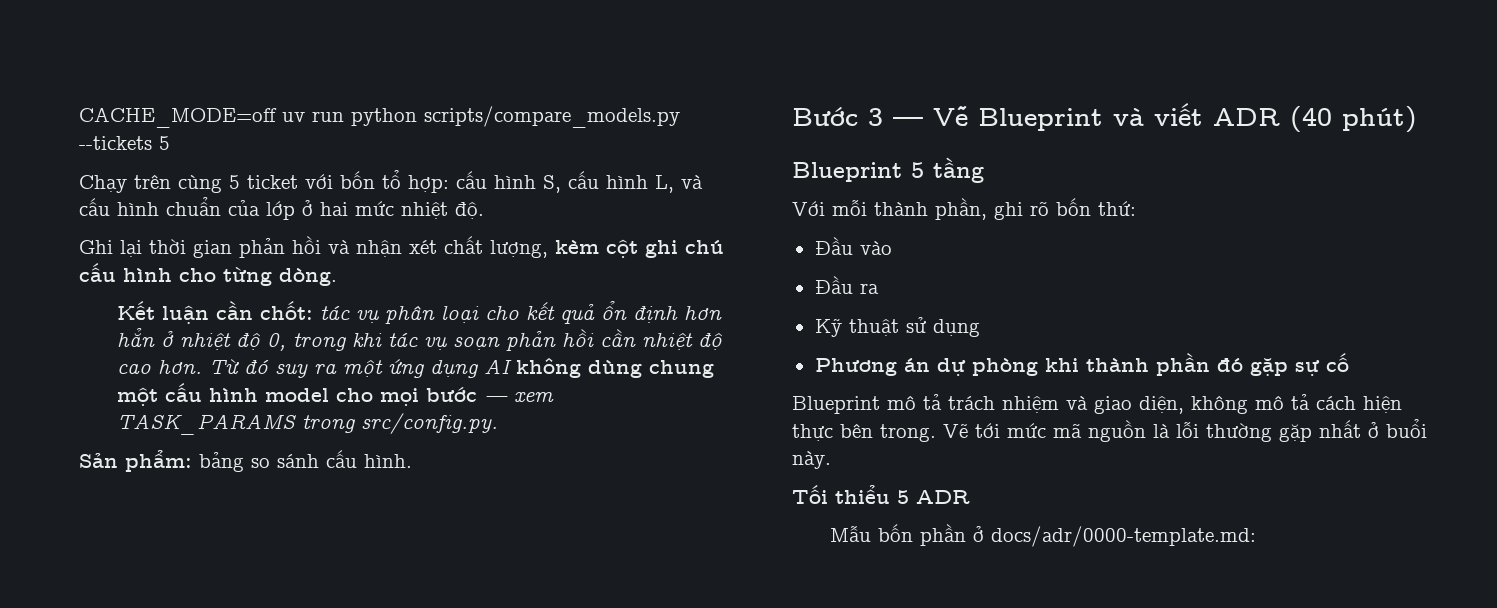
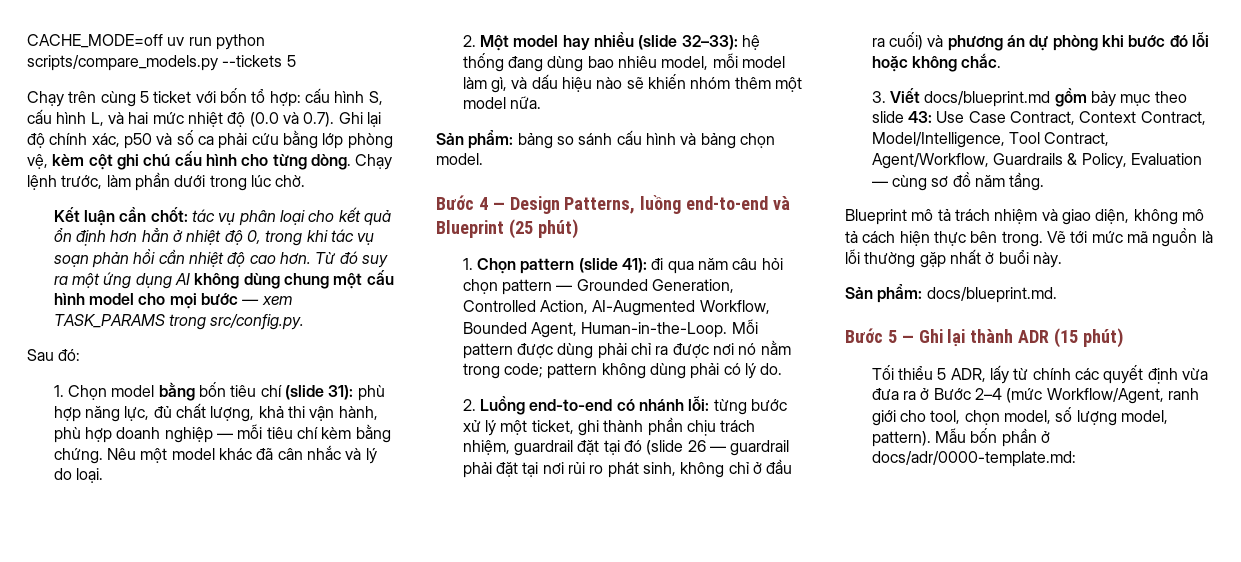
- Chạy trên cùng 5 ticket với bốn tổ hợp: cấu hình S, cấu hình L, và cấu hình chuẩn của lớp ở hai mức nhiệt độ.
- Ghi lại thời gian phản hồi và nhận xét chất lượng, kèm cột ghi chú cấu hình cho từng dòng.
+ Chạy trên cùng 5 ticket với bốn tổ hợp: cấu hình S, cấu hình L, và hai mức nhiệt độ (0.0 và 0.7). Ghi lại độ chính xác, p50 và số ca phải cứu bằng lớp phòng vệ, kèm cột ghi chú cấu hình cho từng dòng. Chạy lệnh trước, làm phần dưới trong lúc chờ.
+ Sau đó:
+ 1. Chọn model bằng bốn tiêu chí (slide 31): phù hợp năng lực, đủ chất lượng, khả thi vận hành, phù hợp doanh nghiệp — mỗi tiêu chí kèm bằng chứng. Nêu một model khác đã cân nhắc và lý do loại.
+ 2. Một model hay nhiều (slide 32–33): hệ thống đang dùng bao nhiêu model, mỗi model làm gì, và dấu hiệu nào sẽ khiến nhóm thêm một model nữa.
- Sản phẩm: bảng so sánh cấu hình.
- Bước 3 — Vẽ Blueprint và viết ADR (40 phút)
- Blueprint 5 tầng
- Với mỗi thành phần, ghi rõ bốn thứ:
- Đầu vào
- Đầu ra
- Kỹ thuật sử dụng
- Phương án dự phòng khi thành phần đó gặp sự cố
+ Sản phẩm: bảng so sánh cấu hình và bảng chọn model.
+ Bước 4 — Design Patterns, luồng end-to-end và Blueprint (25 phút)
+ 1. Chọn pattern (slide 41): đi qua năm câu hỏi chọn pattern — Grounded Generation, Controlled Action, AI-Augmented Workflow, Bounded Agent, Human-in-the-Loop. Mỗi pattern được dùng phải chỉ ra được nơi nó nằm trong code; pattern không dùng phải có lý do.
+ 2. Luồng end-to-end có nhánh lỗi: từng bước xử lý một ticket, ghi thành phần chịu trách nhiệm, guardrail đặt tại đó (slide 26 — guardrail phải đặt tại nơi rủi ro phát sinh, không chỉ ở đầu ra cuối) và phương án dự phòng khi bước đó lỗi hoặc không chắc.
+ 3. Viết docs/blueprint.md gồm bảy mục theo slide 43: Use Case Contract, Context Contract, Model/Intelligence, Tool Contract, Agent/Workflow, Guardrails & Policy, Evaluation — cùng sơ đồ năm tầng.
- Tối thiểu 5 ADR
- Mẫu bốn phần ở docs/adr/0000-template.md:
+ Sản phẩm: docs/blueprint.md.
+ Bước 5 — Ghi lại thành ADR (15 phút)
+ Tối thiểu 5 ADR, lấy từ chính các quyết định vừa đưa ra ở Bước 2–4 (mức Workflow/Agent, ranh giới cho tool, chọn model, số lượng model, pattern). Mẫu bốn phần ở docs/adr/0000-template.md:

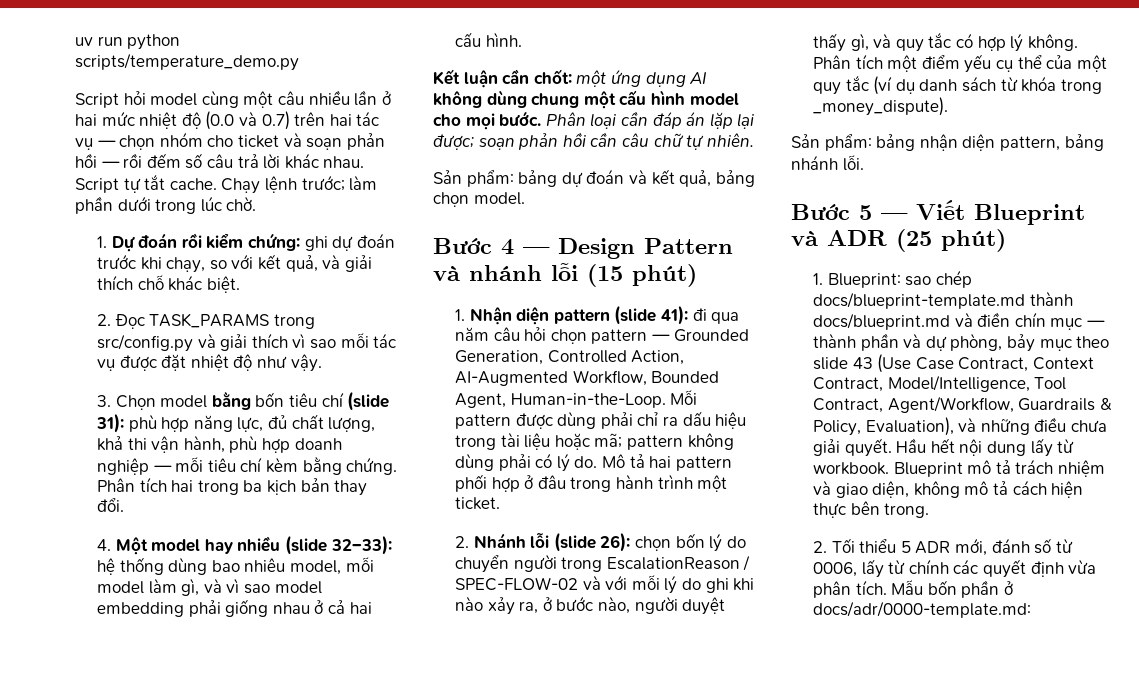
- CACHE_MODE=off uv run python scripts/compare_models.py --tickets 5
- Chạy trên cùng 5 ticket với bốn tổ hợp: cấu hình S, cấu hình L, và hai mức nhiệt độ (0.0 và 0.7). Ghi lại độ chính xác, p50 và số ca phải cứu bằng lớp phòng vệ, kèm cột ghi chú cấu hình cho từng dòng.
+ uv run python scripts/temperature_demo.py
+ Script hỏi model cùng một câu nhiều lần ở hai mức nhiệt độ (0.0 và 0.7) trên hai tác vụ — chọn nhóm cho ticket và soạn phản hồi — rồi đếm số câu trả lời khác nhau. Script tự tắt cache.
- Chạy lệnh trước, làm phần dưới trong lúc chờ.
+ Chạy lệnh trước; làm phần dưới trong lúc chờ.
- Kết luận cần chốt: tác vụ phân loại cho kết quả ổn định hơn hẳn ở nhiệt độ 0, trong khi tác vụ soạn phản hồi cần nhiệt độ cao hơn. Từ đó suy ra một ứng dụng AI không dùng chung một cấu hình model cho mọi bước — xem TASK_PARAMS trong src/config.py.
- Sau đó:
- 1. Chọn model bằng bốn tiêu chí (slide 31): phù hợp năng lực, đủ chất lượng, khả thi vận hành, phù hợp doanh nghiệp — mỗi tiêu chí kèm bằng chứng.
+ 1. Dự đoán rồi kiểm chứng: ghi dự đoán trước khi chạy, so với kết quả, và giải thích chỗ khác biệt.
+ 2. Đọc TASK_PARAMS trong src/config.py và giải thích vì sao mỗi tác vụ được đặt nhiệt độ như vậy.
+ 3. Chọn model bằng bốn tiêu chí (slide 31): phù hợp năng lực, đủ chất lượng, khả thi vận hành, phù hợp doanh nghiệp — mỗi tiêu chí kèm bằng chứng.
- Nêu một model khác đã cân nhắc và lý do loại.
- 2. Một model hay nhiều (slide 32–33): hệ thống đang dùng bao nhiêu model, mỗi model làm gì, và dấu hiệu nào sẽ khiến nhóm thêm một model nữa.
- Sản phẩm: bảng so sánh cấu hình và bảng chọn model.
+ Phân tích hai trong ba kịch bản thay đổi.
+ 4. Một model hay nhiều (slide 32–33): hệ thống dùng bao nhiêu model, mỗi model làm gì, và vì sao model embedding phải giống nhau ở cả hai cấu hình.
+ Kết luận cần chốt: một ứng dụng AI không dùng chung một cấu hình model cho mọi bước. Phân loại cần đáp án lặp lại được; soạn phản hồi cần câu chữ tự nhiên.
+ Sản phẩm: bảng dự đoán và kết quả, bảng chọn model.
- Bước 4 — Design Patterns, luồng end-to-end và Blueprint (25 phút)
- 1. Chọn pattern (slide 41): đi qua năm câu hỏi chọn pattern — Grounded Generation, Controlled Action, AI-Augmented Workflow, Bounded Agent, Human-in-the-Loop.
+ Bước 4 — Design Pattern và nhánh lỗi (15 phút)
+ 1. Nhận diện pattern (slide 41): đi qua năm câu hỏi chọn pattern — Grounded Generation, Controlled Action, AI-Augmented Workflow, Bounded Agent, Human-in-the-Loop.
- Mỗi pattern được dùng phải chỉ ra được nơi nó nằm trong code; pattern không dùng phải có lý do.
- 2. Luồng end-to-end có nhánh lỗi: từng bước xử lý một ticket, ghi thành phần chịu trách nhiệm, guardrail đặt tại đó (slide 26 — guardrail phải đặt tại nơi rủi ro phát sinh, không chỉ ở đầu ra cuối) và phương án dự phòng khi bước đó lỗi hoặc không chắc.
- 3. Viết docs/blueprint.md gồm bảy mục theo slide 43: Use Case Contract, Context Contract, Model/Intelligence, Tool Contract, Agent/Workflow, Guardrails & Policy, Evaluation — cùng sơ đồ năm tầng.
- Blueprint mô tả trách nhiệm và giao diện, không mô tả cách hiện thực bên trong. Vẽ tới mức mã nguồn là lỗi thường gặp nhất ở buổi này.
- Sản phẩm: docs/blueprint.md.
- Bước 5 — Ghi lại thành ADR (15 phút)
- Tối thiểu 5 ADR, lấy từ chính các quyết định vừa đưa ra ở Bước 2–4 (mức Workflow/Agent, ranh giới cho tool, chọn model, số lượng model, pattern).
+ Mỗi pattern được dùng phải chỉ ra dấu hiệu trong tài liệu hoặc mã; pattern không dùng phải có lý do. Mô tả hai pattern phối hợp ở đâu trong hành trình một ticket.
+ 2. Nhánh lỗi (slide 26): chọn bốn lý do chuyển người trong EscalationReason / SPEC-FLOW-02 và với mỗi lý do ghi khi nào xảy ra, ở bước nào, người duyệt thấy gì, và quy tắc có hợp lý không. Phân tích một điểm yếu cụ thể của một quy tắc (ví dụ danh sách từ khóa trong _money_dispute).
+ Sản phẩm: bảng nhận diện pattern, bảng nhánh lỗi.
+ Bước 5 — Viết Blueprint và ADR (25 phút)
+ 1. Blueprint: sao chép docs/blueprint-template.md thành docs/blueprint.md và điền chín mục — thành phần và dự phòng, bảy mục theo slide 43 (Use Case Contract, Context Contract, Model/Intelligence, Tool Contract, Agent/Workflow, Guardrails & Policy, Evaluation), và những điều chưa giải quyết. Hầu hết nội dung lấy từ workbook. Blueprint mô tả trách nhiệm và giao diện, không mô tả cách hiện thực bên trong.
+ 2. Tối thiểu 5 ADR mới, đánh số từ 0006, lấy từ chính các quyết định vừa phân tích.

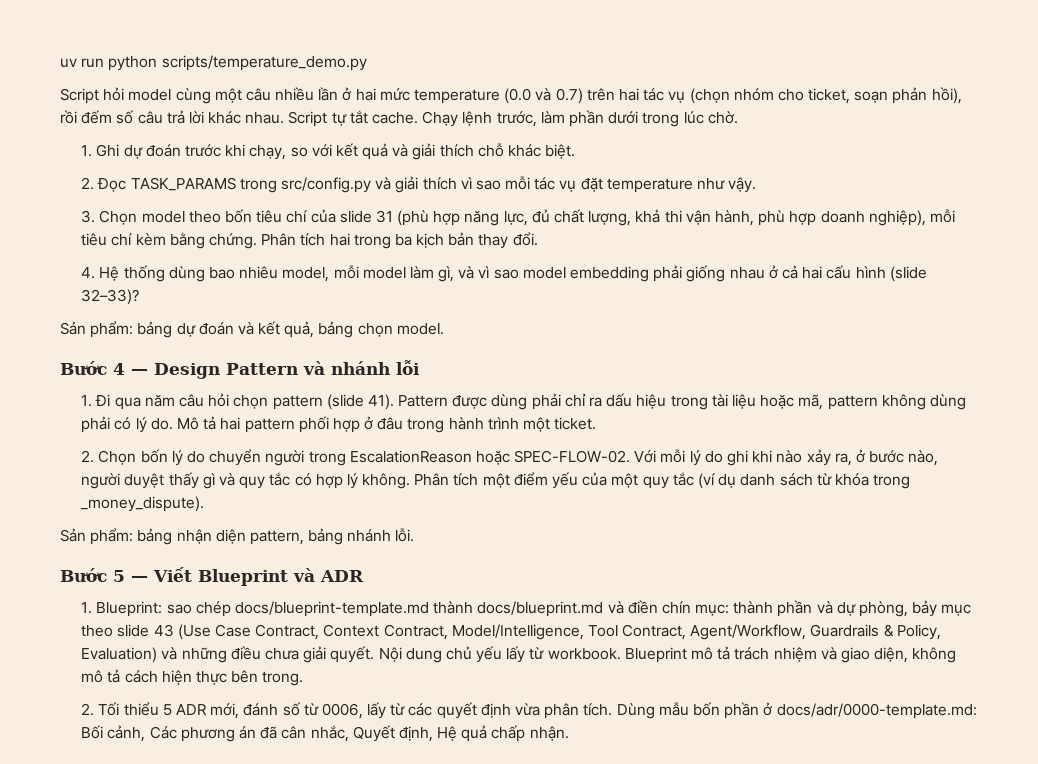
- Script hỏi model cùng một câu nhiều lần ở hai mức nhiệt độ (0.0 và 0.7) trên hai tác vụ — chọn nhóm cho ticket và soạn phản hồi — rồi đếm số câu trả lời khác nhau.
+ Script hỏi model cùng một câu nhiều lần ở hai mức temperature (0.0 và 0.7) trên hai tác vụ (chọn nhóm cho ticket, soạn phản hồi), rồi đếm số câu trả lời khác nhau.
- Chạy lệnh trước; làm phần dưới trong lúc chờ.
+ Chạy lệnh trước, làm phần dưới trong lúc chờ.
- 1. Dự đoán rồi kiểm chứng: ghi dự đoán trước khi chạy, so với kết quả, và giải thích chỗ khác biệt.
+ 1. Ghi dự đoán trước khi chạy, so với kết quả và giải thích chỗ khác biệt.
- 2. Đọc TASK_PARAMS trong src/config.py và giải thích vì sao mỗi tác vụ được đặt nhiệt độ như vậy.
+ 2. Đọc TASK_PARAMS trong src/config.py và giải thích vì sao mỗi tác vụ đặt temperature như vậy.
- 3. Chọn model bằng bốn tiêu chí (slide 31): phù hợp năng lực, đủ chất lượng, khả thi vận hành, phù hợp doanh nghiệp — mỗi tiêu chí kèm bằng chứng.
+ 3. Chọn model theo bốn tiêu chí của slide 31 (phù hợp năng lực, đủ chất lượng, khả thi vận hành, phù hợp doanh nghiệp), mỗi tiêu chí kèm bằng chứng.
- 4. Một model hay nhiều (slide 32–33): hệ thống dùng bao nhiêu model, mỗi model làm gì, và vì sao model embedding phải giống nhau ở cả hai cấu hình.
- Kết luận cần chốt: một ứng dụng AI không dùng chung một cấu hình model cho mọi bước. Phân loại cần đáp án lặp lại được; soạn phản hồi cần câu chữ tự nhiên.
+ 4. Hệ thống dùng bao nhiêu model, mỗi model làm gì, và vì sao model embedding phải giống nhau ở cả hai cấu hình (slide 32–33)?
- Bước 4 — Design Pattern và nhánh lỗi (15 phút)
- 1. Nhận diện pattern (slide 41): đi qua năm câu hỏi chọn pattern — Grounded Generation, Controlled Action, AI-Augmented Workflow, Bounded Agent, Human-in-the-Loop. Mỗi pattern được dùng phải chỉ ra dấu hiệu trong tài liệu hoặc mã; pattern không dùng phải có lý do.
+ Bước 4 — Design Pattern và nhánh lỗi
+ 1. Đi qua năm câu hỏi chọn pattern (slide 41). Pattern được dùng phải chỉ ra dấu hiệu trong tài liệu hoặc mã, pattern không dùng phải có lý do.
- 2. Nhánh lỗi (slide 26): chọn bốn lý do chuyển người trong EscalationReason / SPEC-FLOW-02 và với mỗi lý do ghi khi nào xảy ra, ở bước nào, người duyệt thấy gì, và quy tắc có hợp lý không.
+ 2. Chọn bốn lý do chuyển người trong EscalationReason hoặc SPEC-FLOW-02. Với mỗi lý do ghi khi nào xảy ra, ở bước nào, người duyệt thấy gì và quy tắc có hợp lý không.
- Phân tích một điểm yếu cụ thể của một quy tắc (ví dụ danh sách từ khóa trong _money_dispute).
+ Phân tích một điểm yếu của một quy tắc (ví dụ danh sách từ khóa trong _money_dispute).
- Bước 5 — Viết Blueprint và ADR (25 phút)
+ Bước 5 — Viết Blueprint và ADR
- 1. Blueprint: sao chép docs/blueprint-template.md thành docs/blueprint.md và điền chín mục — thành phần và dự phòng, bảy mục theo slide 43 (Use Case Contract, Context Contract, Model/Intelligence, Tool Contract, Agent/Workflow, Guardrails & Policy, Evaluation), và những điều chưa giải quyết.
+ 1. Blueprint: sao chép docs/blueprint-template.md thành docs/blueprint.md và điền chín mục: thành phần và dự phòng, bảy mục theo slide 43 (Use Case Contract, Context Contract, Model/Intelligence, Tool Contract, Agent/Workflow, Guardrails & Policy, Evaluation) và những điều chưa giải quyết.
- Hầu hết nội dung lấy từ workbook.
+ Nội dung chủ yếu lấy từ workbook.
- 2. Tối thiểu 5 ADR mới, đánh số từ 0006, lấy từ chính các quyết định vừa phân tích.
+ 2. Tối thiểu 5 ADR mới, đánh số từ 0006, lấy từ các quyết định vừa phân tích.
- Mẫu bốn phần ở docs/adr/0000-template.md:
+ Dùng mẫu bốn phần ở docs/adr/0000-template.md: Bối cảnh, Các phương án đã cân nhắc, Quyết định, Hệ quả chấp nhận.

